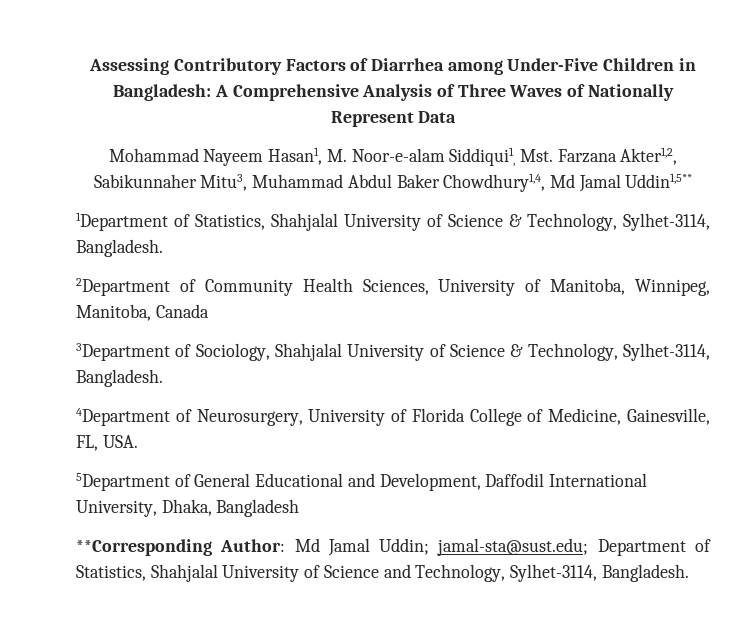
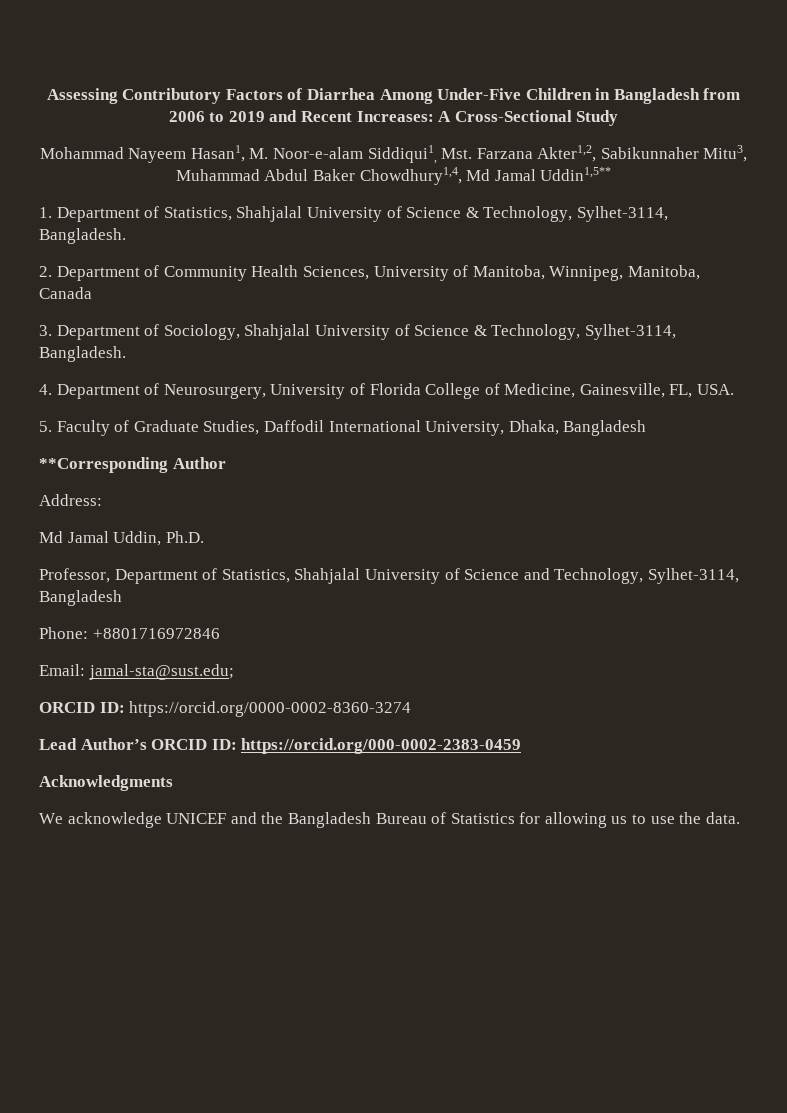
- Assessing Contributory Factors of Diarrhea among Under-Five Children in Bangladesh: A Comprehensive Analysis of Three Waves of Nationally Represent Data
+ Assessing Contributory Factors of Diarrhea Among Under-Five Children in Bangladesh from 2006 to 2019 and Recent Increases: A Cross-Sectional Study
- 1Department of Statistics, Shahjalal University of Science & Technology, Sylhet-3114, Bangladesh.
+ 1. Department of Statistics, Shahjalal University of Science & Technology, Sylhet-3114, Bangladesh.
- 2Department of Community Health Sciences, University of Manitoba, Winnipeg, Manitoba, Canada
+ 2. Department of Community Health Sciences, University of Manitoba, Winnipeg, Manitoba, Canada
- 3Department of Sociology, Shahjalal University of Science & Technology, Sylhet-3114, Bangladesh.
+ 3. Department of Sociology, Shahjalal University of Science & Technology, Sylhet-3114, Bangladesh.
- 4Department of Neurosurgery, University of Florida College of Medicine, Gainesville, FL, USA.
+ 4. Department of Neurosurgery, University of Florida College of Medicine, Gainesville, FL, USA.
- 5Department of General Educational and Development, Daffodil International University, Dhaka, Bangladesh
+ 5. Faculty of Graduate Studies, Daffodil International University, Dhaka, Bangladesh
- **Corresponding Author: Md Jamal Uddin; jamal-sta@sust.edu; Department of Statistics, Shahjalal University of Science and Technology, Sylhet-3114, Bangladesh.
+ **Corresponding Author
+ Address:
+ Md Jamal Uddin, Ph.D.
+ Professor, Department of Statistics, Shahjalal University of Science and Technology, Sylhet-3114, Bangladesh
+ Phone: +8801716972846
+ Email: jamal-sta@sust.edu;
+ ORCID ID: https://orcid.org/0000-0002-8360-3274
+ Lead Author’s ORCID ID: https://orcid.org/000-0002-2383-0459
+ Acknowledgments
+ We acknowledge UNICEF and the Bangladesh Bureau of Statistics for allowing us to use the data.

